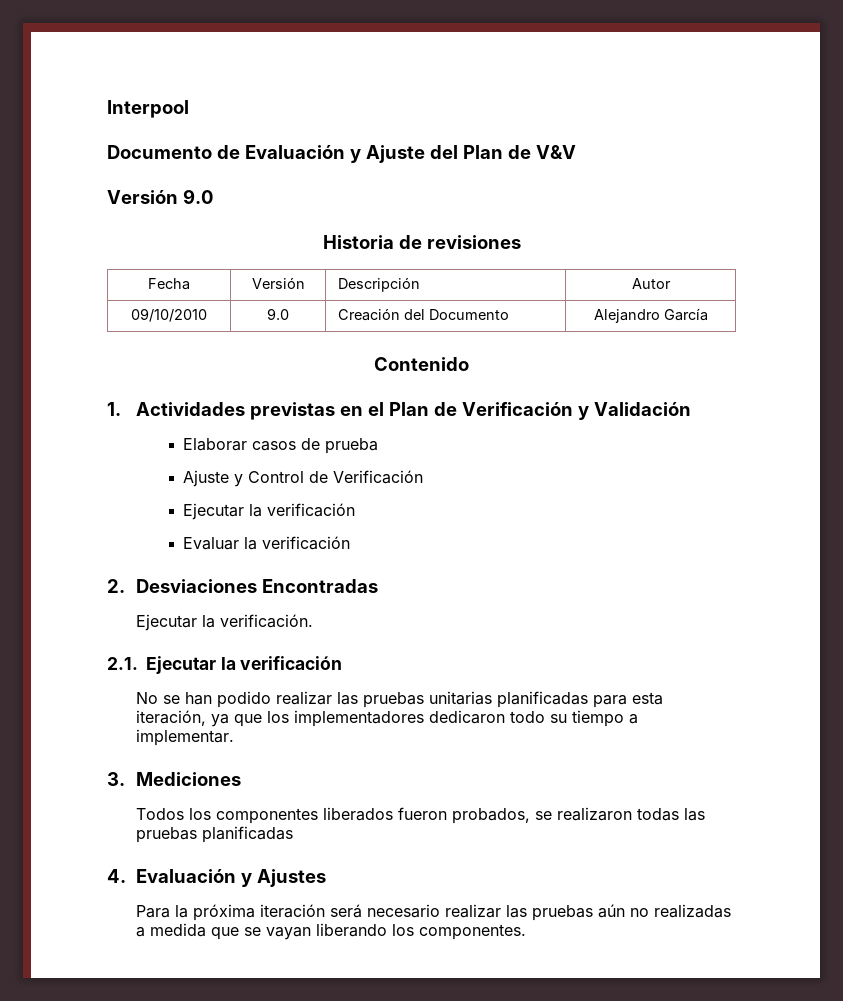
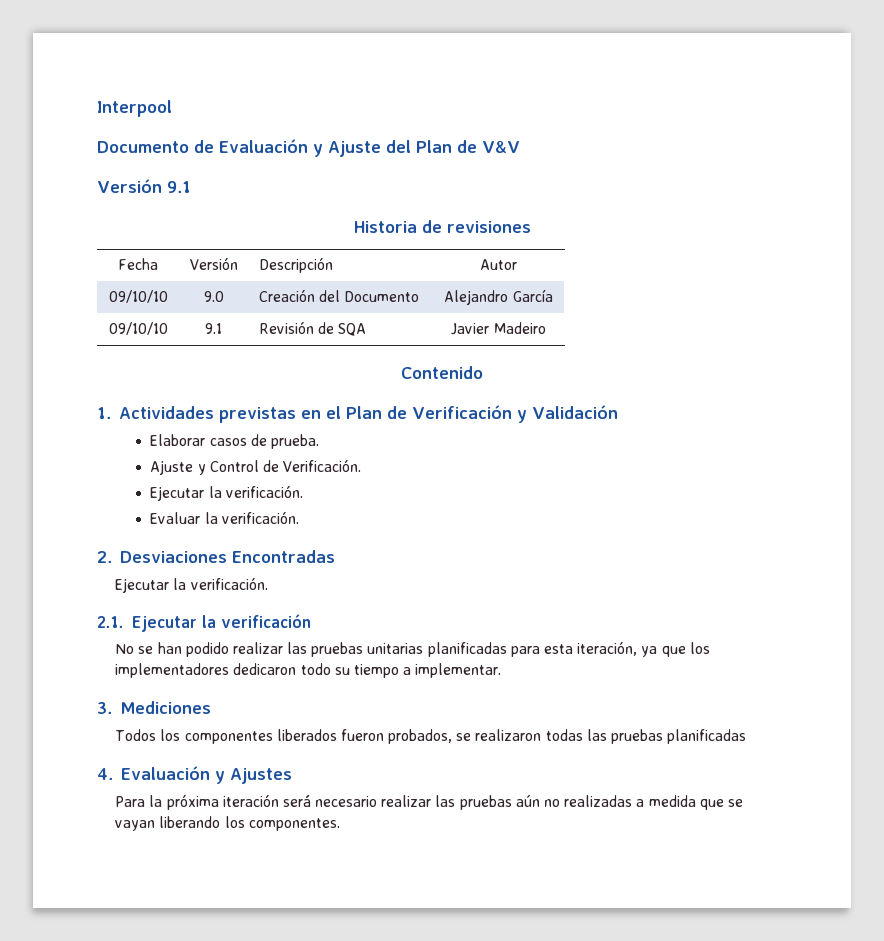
- Versión 9.0
+ Versión 9.1
- 09/10/2010 | 9.0 | Creación del Documento | Alejandro García
+ 09/10/10 | 9.0 | Creación del Documento | Alejandro García
+ 09/10/10 | 9.1 | Revisión de SQA | Javier Madeiro
- Elaborar casos de prueba
+ Elaborar casos de prueba.
- Ajuste y Control de Verificación
- Ejecutar la verificación
+ Ajuste y Control de Verificación.
+ Ejecutar la verificación.
- Evaluar la verificación
+ Evaluar la verificación.

